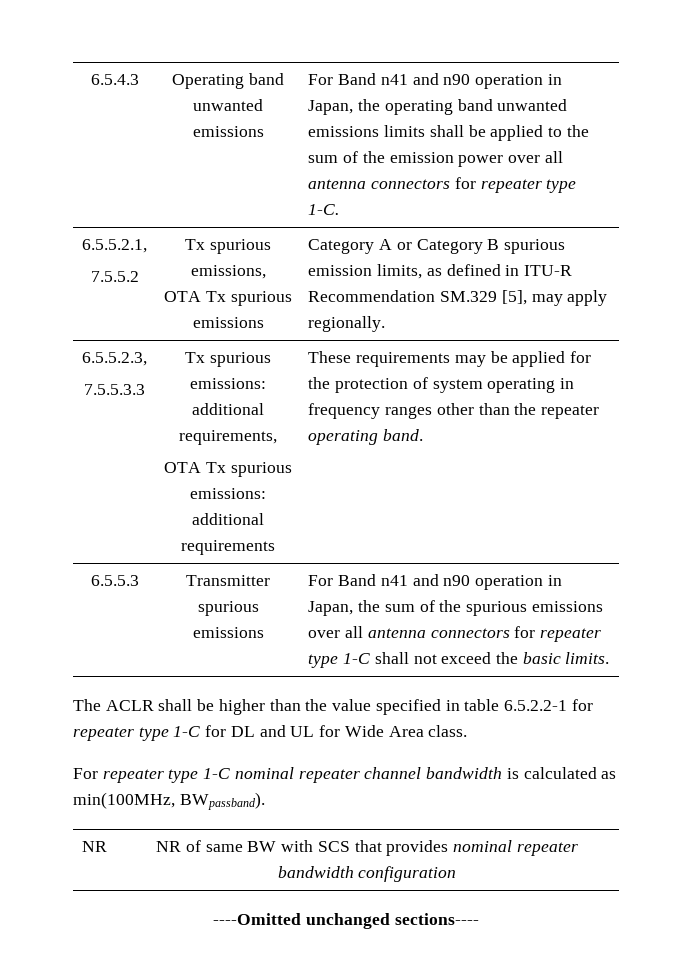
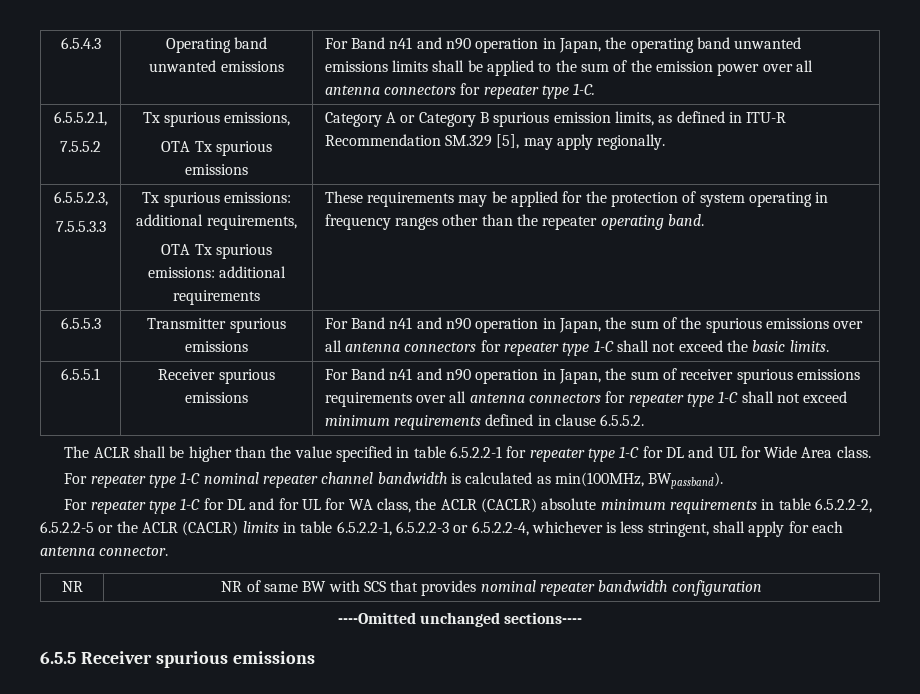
+ 6.5.5.1 | Receiver spurious emissions | For Band n41 and n90 operation in Japan, the sum of receiver spurious emissions requirements over all antenna connectors for repeater type 1-C shall not exceed minimum requirements defined in clause 6.5.5.2.
+ For repeater type 1-C for DL and for UL for WA class, the ACLR (CACLR) absolute minimum requirements in table 6.5.2.2-2, 6.5.2.2-5 or the ACLR (CACLR) limits in table 6.5.2.2-1, 6.5.2.2-3 or 6.5.2.2-4, whichever is less stringent, shall apply for each antenna connector.
+ 6.5.5 Receiver spurious emissions

